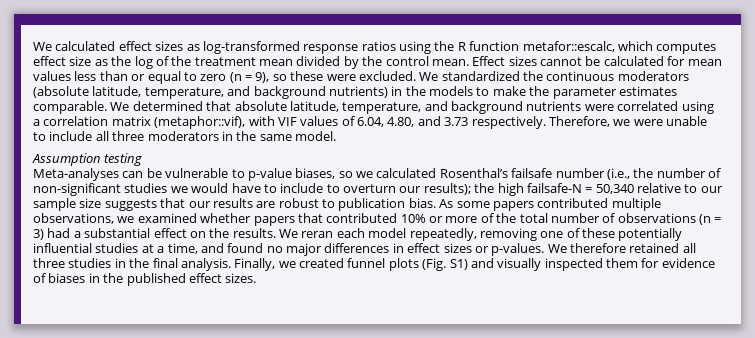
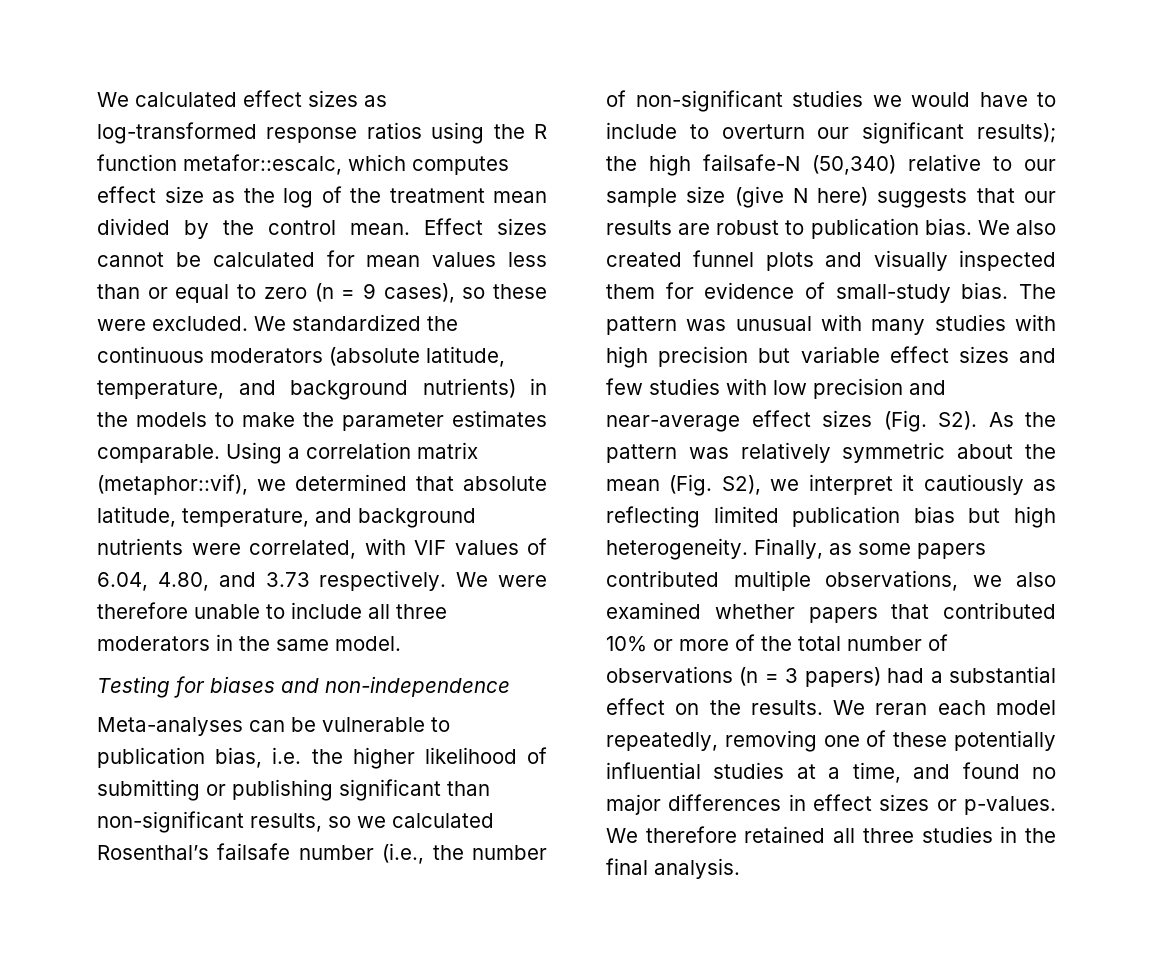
- Effect sizes cannot be calculated for mean values less than or equal to zero (n = 9), so these were excluded.
+ Effect sizes cannot be calculated for mean values less than or equal to zero (n = 9 cases), so these were excluded.
- We determined that absolute latitude, temperature, and background nutrients were correlated using a correlation matrix (metaphor::vif), with VIF values of 6.04, 4.80, and 3.73 respectively.
+ Using a correlation matrix (metaphor::vif), we determined that absolute latitude, temperature, and background nutrients were correlated, with VIF values of 6.04, 4.80, and 3.73 respectively.
- Therefore, we were unable to include all three moderators in the same model.
+ We were therefore unable to include all three moderators in the same model.
- Assumption testing
+ Testing for biases and non-independence
- Meta-analyses can be vulnerable to p-value biases, so we calculated Rosenthal’s failsafe number (i.e., the number of non-significant studies we would have to include to overturn our results); the high failsafe-N = 50,340 relative to our sample size suggests that our results are robust to publication bias.
+ Meta-analyses can be vulnerable to publication bias, i.e. the higher likelihood of submitting or publishing significant than non-significant results, so we calculated Rosenthal’s failsafe number (i.e., the number of non-significant studies we would have to include to overturn our significant results); the high failsafe-N (50,340) relative to our sample size (give N here) suggests that our results are robust to publication bias.
- As some papers contributed multiple observations, we examined whether papers that contributed 10% or more of the total number of observations (n = 3) had a substantial effect on the results.
+ We also created funnel plots and visually inspected them for evidence of small-study bias. The pattern was unusual with many studies with high precision but variable effect sizes and few studies with low precision and near-average effect sizes (Fig. S2). As the pattern was relatively symmetric about the mean (Fig. S2), we interpret it cautiously as reflecting limited publication bias but high heterogeneity. Finally, as some papers contributed multiple observations, we also examined whether papers that contributed 10% or more of the total number of observations (n = 3 papers) had a substantial effect on the results.
- Finally, we created funnel plots (Fig. S1) and visually inspected them for evidence of biases in the published effect sizes.

